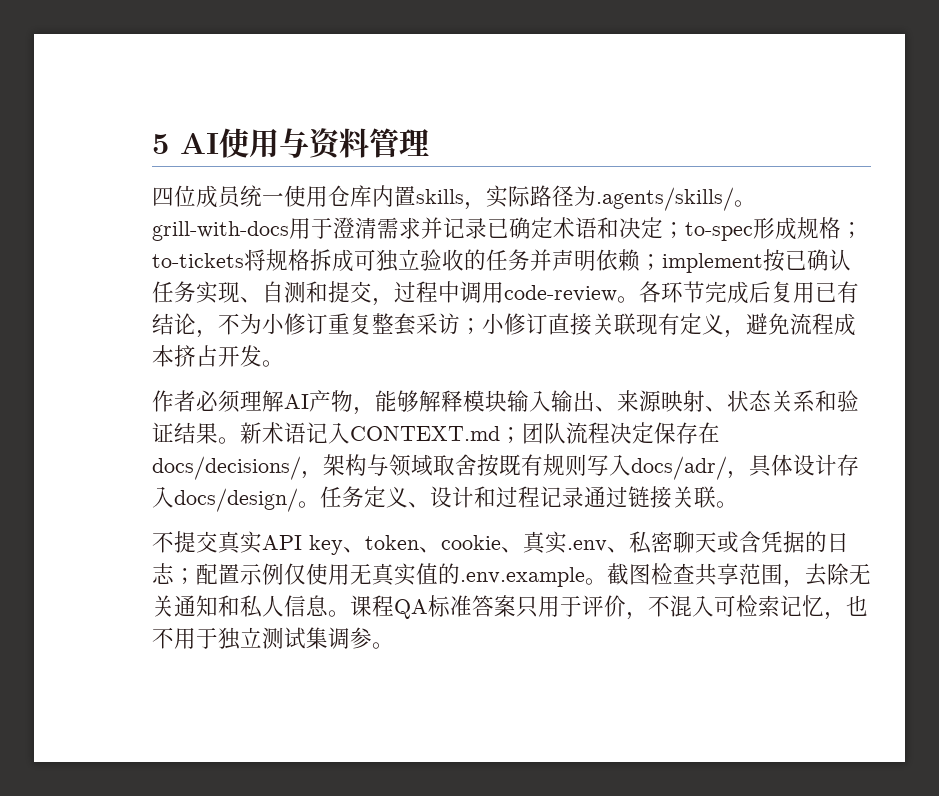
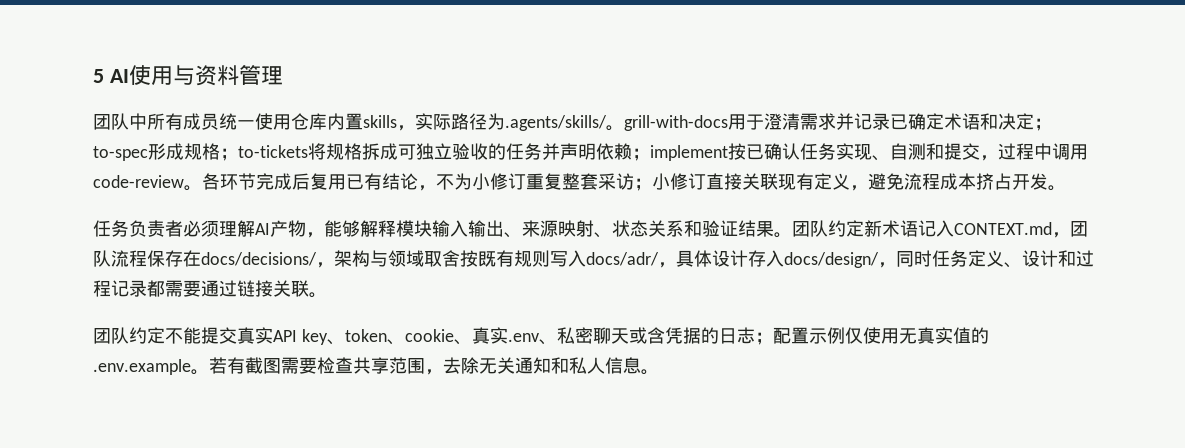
- 四位成员统一使用仓库内置skills，实际路径为.agents/skills/。grill-with-docs用于澄清需求并记录已确定术语和决定；to-spec形成规格；to-tickets将规格拆成可独立验收的任务并声明依赖；implement按已确认任务实现、自测和提交，过程中调用code-review。
+ 团队中所有成员统一使用仓库内置skills，实际路径为.agents/skills/。grill-with-docs用于澄清需求并记录已确定术语和决定；to-spec形成规格；to-tickets将规格拆成可独立验收的任务并声明依赖；implement按已确认任务实现、自测和提交，过程中调用code-review。
- 作者必须理解AI产物，能够解释模块输入输出、来源映射、状态关系和验证结果。
+ 任务负责者必须理解AI产物，能够解释模块输入输出、来源映射、状态关系和验证结果。
- 新术语记入CONTEXT.md；团队流程决定保存在docs/decisions/，架构与领域取舍按既有规则写入docs/adr/，具体设计存入docs/design/。任务定义、设计和过程记录通过链接关联。
+ 团队约定新术语记入CONTEXT.md，团队流程保存在docs/decisions/，架构与领域取舍按既有规则写入docs/adr/，具体设计存入docs/design/，同时任务定义、设计和过程记录都需要通过链接关联。
- 不提交真实API key、token、cookie、真实.env、私密聊天或含凭据的日志；配置示例仅使用无真实值的.env.example。
+ 团队约定不能提交真实API key、token、cookie、真实.env、私密聊天或含凭据的日志；配置示例仅使用无真实值的.env.example。
- 截图检查共享范围，去除无关通知和私人信息。课程QA标准答案只用于评价，不混入可检索记忆，也不用于独立测试集调参。
+ 若有截图需要检查共享范围，去除无关通知和私人信息。

